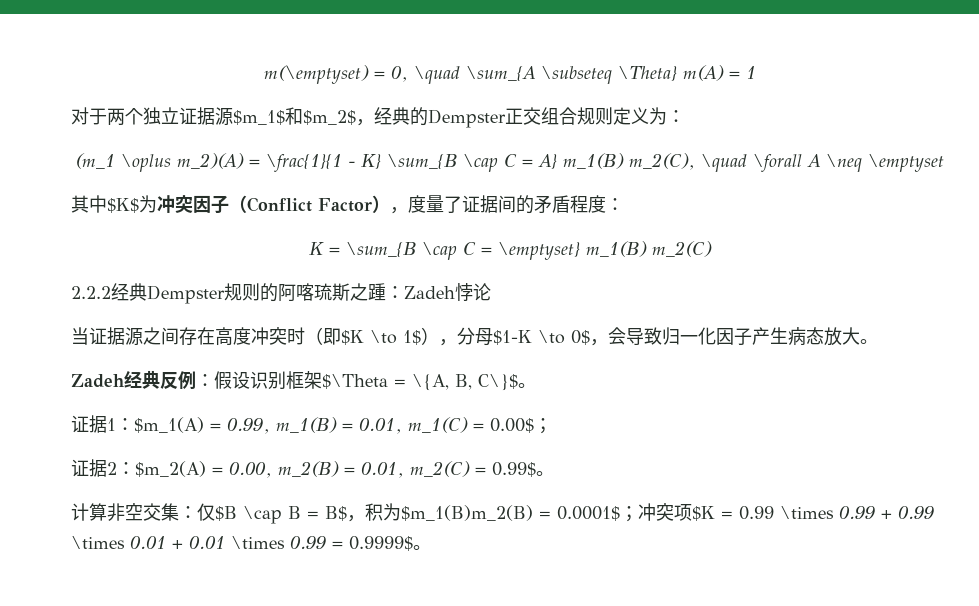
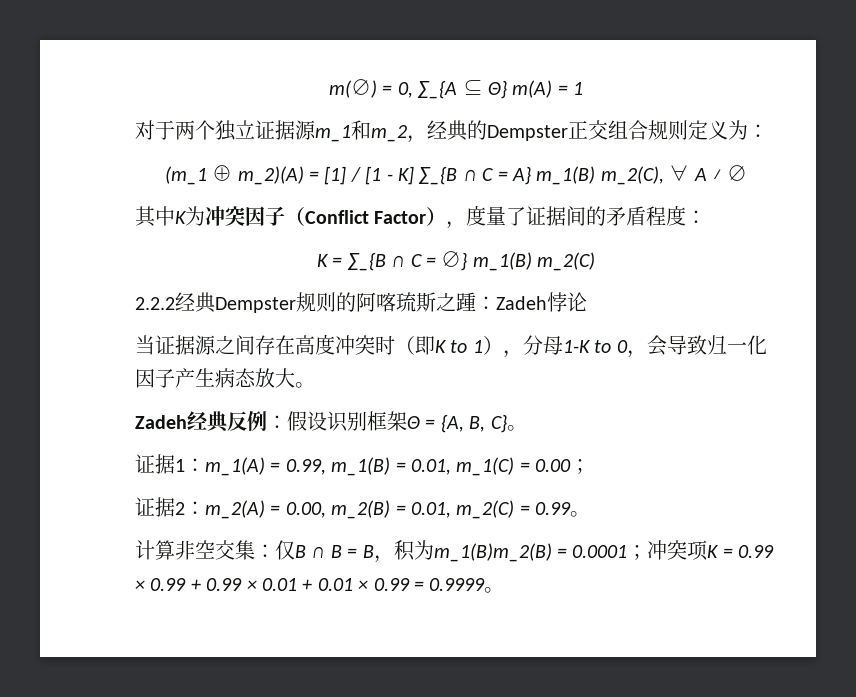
- m(\emptyset) = 0, \quad \sum_{A \subseteq \Theta} m(A) = 1
+ m(∅) = 0, ∑_{A ⊆ Θ} m(A) = 1
- 对于两个独立证据源$m_1$和$m_2$，经典的Dempster正交组合规则定义为：
+ 对于两个独立证据源m_1和m_2，经典的Dempster正交组合规则定义为：
- (m_1 \oplus m_2)(A) = \frac{1}{1 - K} \sum_{B \cap C = A} m_1(B) m_2(C), \quad \forall A \neq \emptyset
+ (m_1 ⊕ m_2)(A) = [1] / [1 - K] ∑_{B ∩ C = A} m_1(B) m_2(C), ∀ A ≠ ∅
- 其中$K$为冲突因子（Conflict Factor），度量了证据间的矛盾程度：
+ 其中K为冲突因子（Conflict Factor），度量了证据间的矛盾程度：
- K = \sum_{B \cap C = \emptyset} m_1(B) m_2(C)
+ K = ∑_{B ∩ C = ∅} m_1(B) m_2(C)
- 当证据源之间存在高度冲突时（即$K \to 1$），分母$1-K \to 0$，会导致归一化因子产生病态放大。
+ 当证据源之间存在高度冲突时（即K to 1），分母1-K to 0，会导致归一化因子产生病态放大。
- Zadeh经典反例：假设识别框架$\Theta = \{A, B, C\}$。
+ Zadeh经典反例：假设识别框架Θ = {A, B, C}。
- 证据1：$m_1(A) = 0.99, m_1(B) = 0.01, m_1(C) = 0.00$；
+ 证据1：m_1(A) = 0.99, m_1(B) = 0.01, m_1(C) = 0.00；
- 证据2：$m_2(A) = 0.00, m_2(B) = 0.01, m_2(C) = 0.99$。
+ 证据2：m_2(A) = 0.00, m_2(B) = 0.01, m_2(C) = 0.99。
- 计算非空交集：仅$B \cap B = B$，积为$m_1(B)m_2(B) = 0.0001$；冲突项$K = 0.99 \times 0.99 + 0.99 \times 0.01 + 0.01 \times 0.99 = 0.9999$。
+ 计算非空交集：仅B ∩ B = B，积为m_1(B)m_2(B) = 0.0001；冲突项K = 0.99 × 0.99 + 0.99 × 0.01 + 0.01 × 0.99 = 0.9999。

